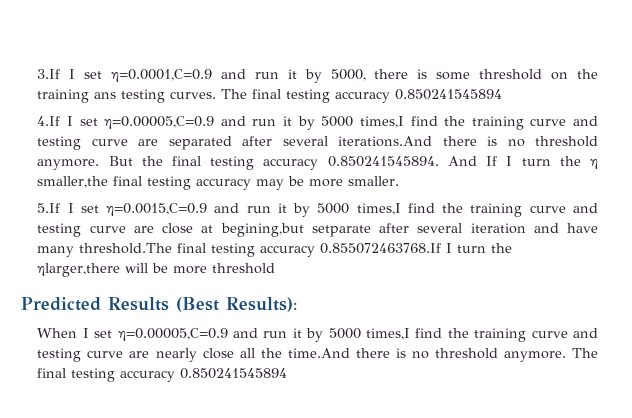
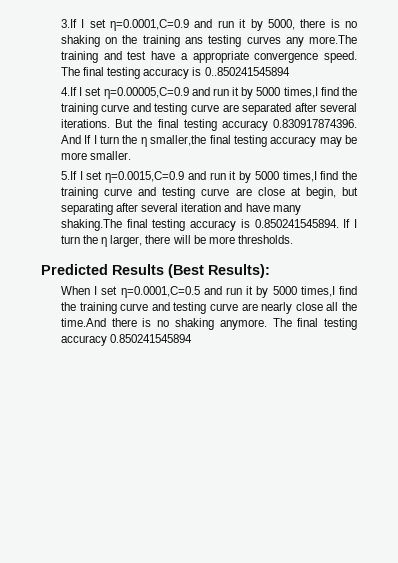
- 3.If I set η=0.0001,C=0.9 and run it by 5000, there is some threshold on the training ans testing curves. The final testing accuracy 0.850241545894
+ 3.If I set η=0.0001,C=0.9 and run it by 5000, there is no shaking on the training ans testing curves any more.The training and test have a appropriate convergence speed. The final testing accuracy is 0..850241545894
- 4.If I set η=0.00005,C=0.9 and run it by 5000 times,I find the training curve and testing curve are separated after several iterations.And there is no threshold anymore.
+ 4.If I set η=0.00005,C=0.9 and run it by 5000 times,I find the training curve and testing curve are separated after several iterations.
- But the final testing accuracy 0.850241545894. And If I turn the η smaller,the final testing accuracy may be more smaller.
+ But the final testing accuracy 0.830917874396. And If I turn the η smaller,the final testing accuracy may be more smaller.
- 5.If I set η=0.0015,C=0.9 and run it by 5000 times,I find the training curve and testing curve are close at begining,but setparate after several iteration and have many threshold.The final testing accuracy 0.855072463768.If I turn the ηlarger,there will be more threshold
+ 5.If I set η=0.0015,C=0.9 and run it by 5000 times,I find the training curve and testing curve are close at begin, but separating after several iteration and have many shaking.The final testing accuracy is 0.850241545894. If I turn the η larger, there will be more thresholds.
- When I set η=0.00005,C=0.9 and run it by 5000 times,I find the training curve and testing curve are nearly close all the time.And there is no threshold anymore.
+ When I set η=0.0001,C=0.5 and run it by 5000 times,I find the training curve and testing curve are nearly close all the time.And there is no shaking anymore.

